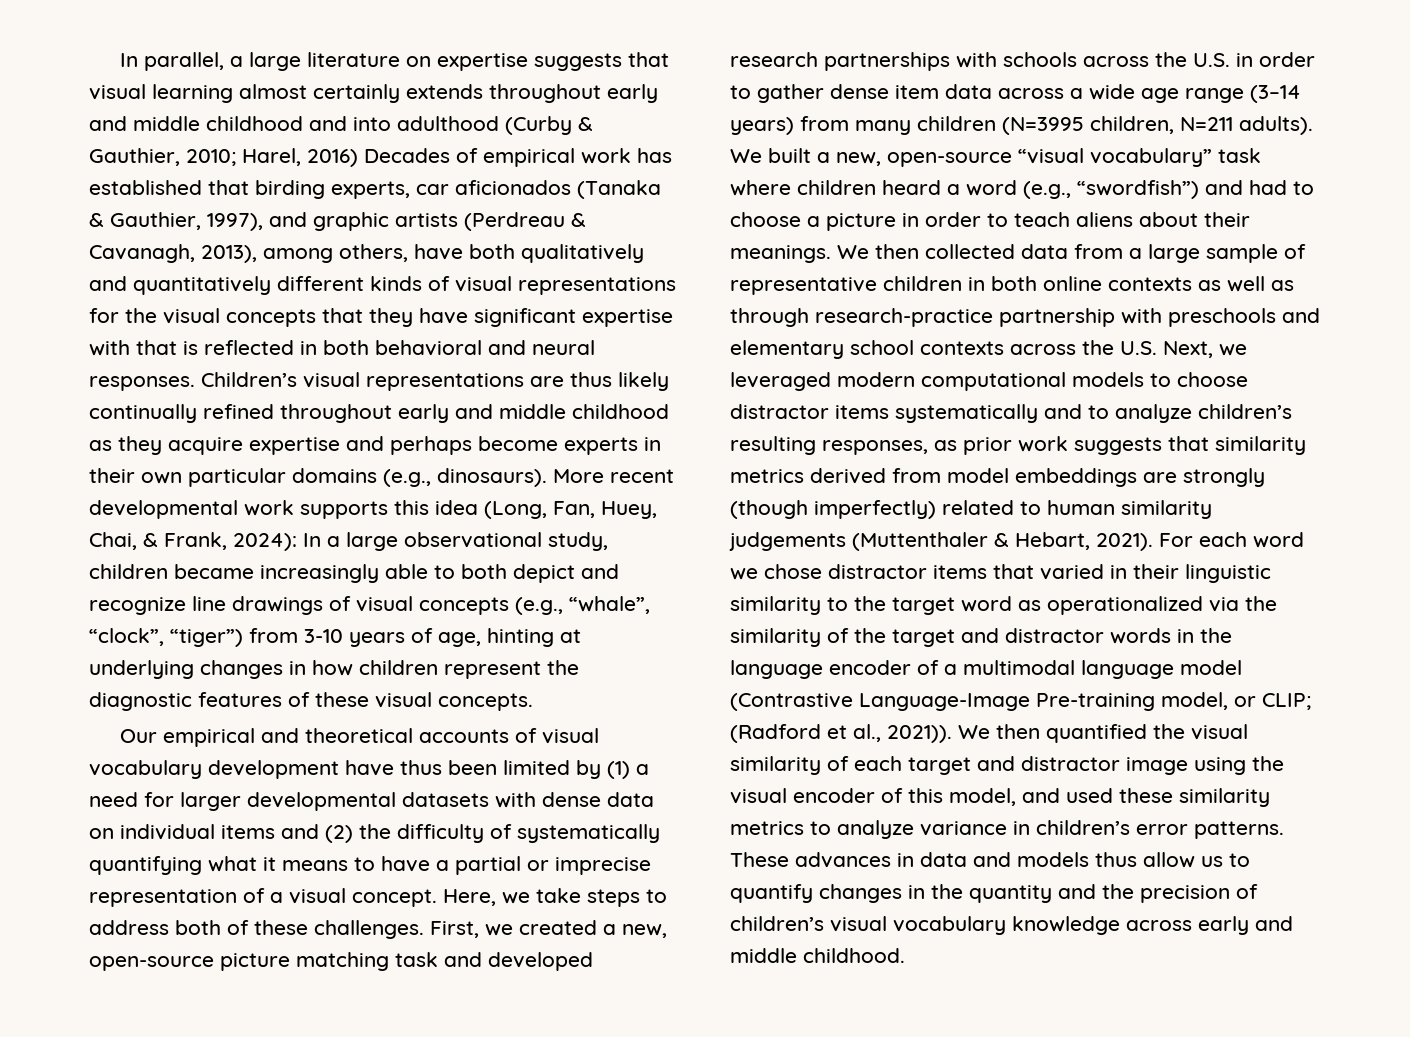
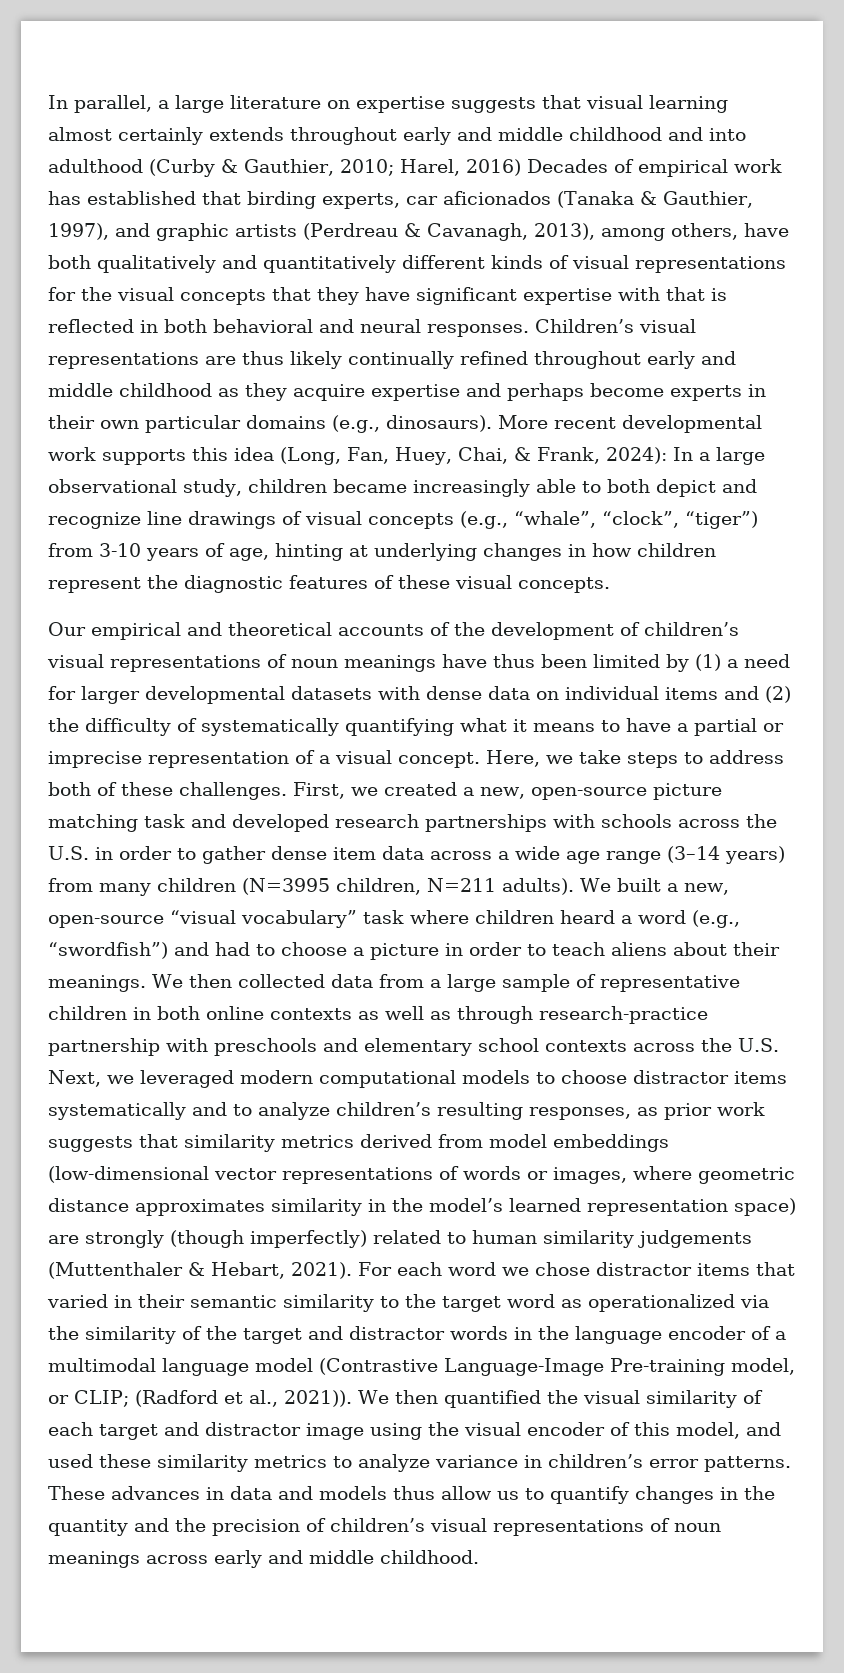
- Our empirical and theoretical accounts of visual vocabulary development have thus been limited by (1) a need for larger developmental datasets with dense data on individual items and (2) the difficulty of systematically quantifying what it means to have a partial or imprecise representation of a visual concept.
+ Our empirical and theoretical accounts of the development of children’s visual representations of noun meanings have thus been limited by (1) a need for larger developmental datasets with dense data on individual items and (2) the difficulty of systematically quantifying what it means to have a partial or imprecise representation of a visual concept.
- We then collected data from a large sample of representative children in both online contexts as well as through research-practice partnership with preschools and elementary school contexts across the U.S. Next, we leveraged modern computational models to choose distractor items systematically and to analyze children’s resulting responses, as prior work suggests that similarity metrics derived from model embeddings are strongly (though imperfectly) related to human similarity judgements (Muttenthaler & Hebart, 2021).
+ We then collected data from a large sample of representative children in both online contexts as well as through research-practice partnership with preschools and elementary school contexts across the U.S. Next, we leveraged modern computational models to choose distractor items systematically and to analyze children’s resulting responses, as prior work suggests that similarity metrics derived from model embeddings (low-dimensional vector representations of words or images, where geometric distance approximates similarity in the model’s learned representation space) are strongly (though imperfectly) related to human similarity judgements (Muttenthaler & Hebart, 2021).
- For each word we chose distractor items that varied in their linguistic similarity to the target word as operationalized via the similarity of the target and distractor words in the language encoder of a multimodal language model (Contrastive Language-Image Pre-training model, or CLIP; (Radford et al., 2021)).
+ For each word we chose distractor items that varied in their semantic similarity to the target word as operationalized via the similarity of the target and distractor words in the language encoder of a multimodal language model (Contrastive Language-Image Pre-training model, or CLIP; (Radford et al., 2021)).
- These advances in data and models thus allow us to quantify changes in the quantity and the precision of children’s visual vocabulary knowledge across early and middle childhood.
+ These advances in data and models thus allow us to quantify changes in the quantity and the precision of children’s visual representations of noun meanings across early and middle childhood.

